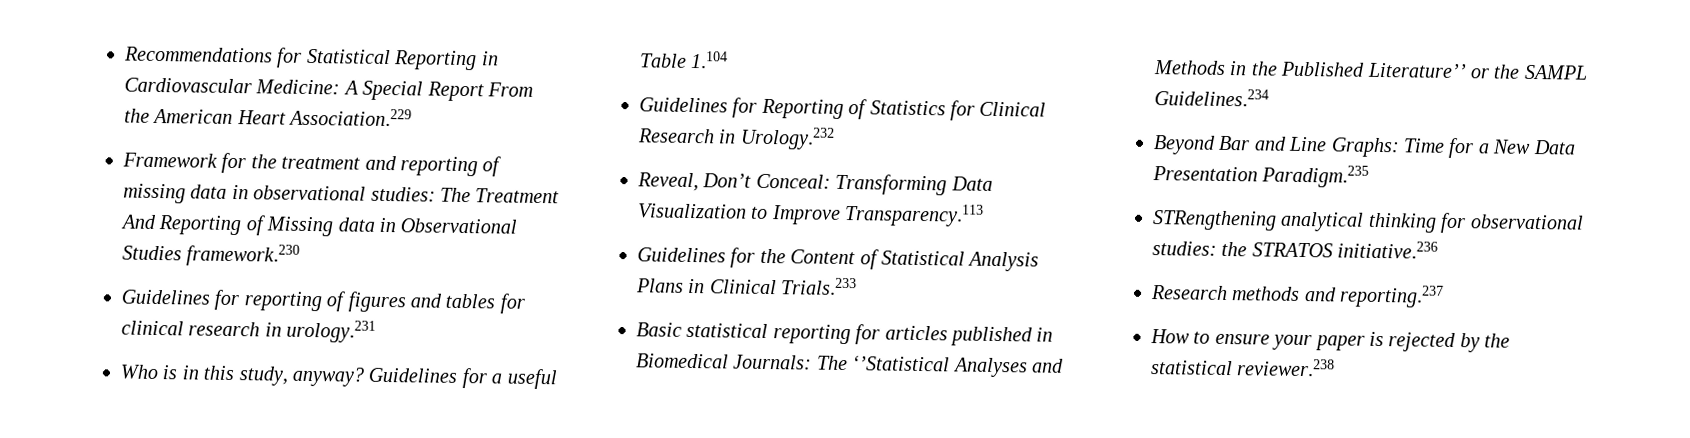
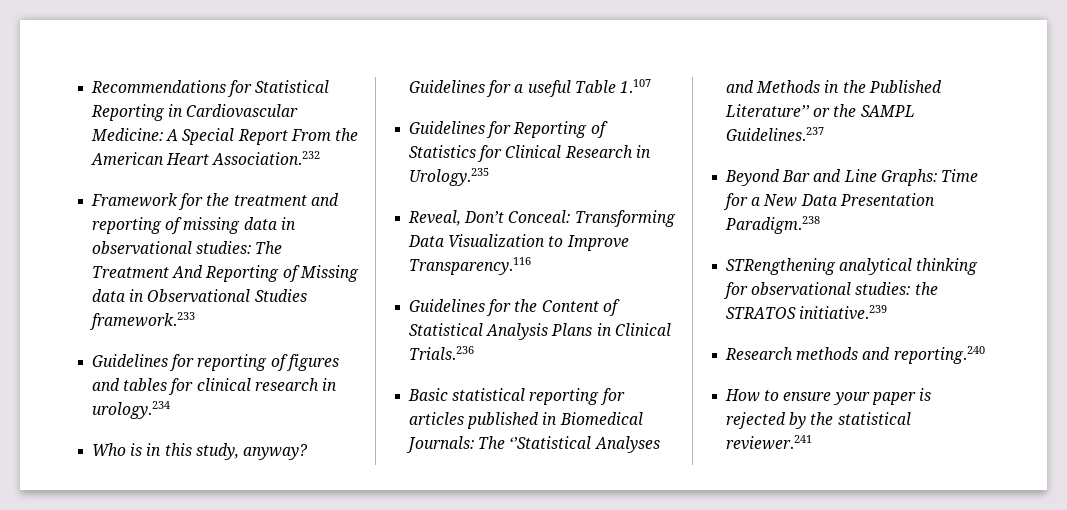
- Recommendations for Statistical Reporting in Cardiovascular Medicine: A Special Report From the American Heart Association.229
+ Recommendations for Statistical Reporting in Cardiovascular Medicine: A Special Report From the American Heart Association.232
- Framework for the treatment and reporting of missing data in observational studies: The Treatment And Reporting of Missing data in Observational Studies framework.230
+ Framework for the treatment and reporting of missing data in observational studies: The Treatment And Reporting of Missing data in Observational Studies framework.233
- Guidelines for reporting of figures and tables for clinical research in urology.231
+ Guidelines for reporting of figures and tables for clinical research in urology.234
- Guidelines for a useful Table 1.104
+ Guidelines for a useful Table 1.107
- Guidelines for Reporting of Statistics for Clinical Research in Urology.232
+ Guidelines for Reporting of Statistics for Clinical Research in Urology.235
- Reveal, Don’t Conceal: Transforming Data Visualization to Improve Transparency.113
+ Reveal, Don’t Conceal: Transforming Data Visualization to Improve Transparency.116
- Guidelines for the Content of Statistical Analysis Plans in Clinical Trials.233
+ Guidelines for the Content of Statistical Analysis Plans in Clinical Trials.236
- Basic statistical reporting for articles published in Biomedical Journals: The ‘’Statistical Analyses and Methods in the Published Literature’’ or the SAMPL Guidelines.234
+ Basic statistical reporting for articles published in Biomedical Journals: The ‘’Statistical Analyses and Methods in the Published Literature’’ or the SAMPL Guidelines.237
- Beyond Bar and Line Graphs: Time for a New Data Presentation Paradigm.235
+ Beyond Bar and Line Graphs: Time for a New Data Presentation Paradigm.238
- STRengthening analytical thinking for observational studies: the STRATOS initiative.236
+ STRengthening analytical thinking for observational studies: the STRATOS initiative.239
- Research methods and reporting.237
+ Research methods and reporting.240
- How to ensure your paper is rejected by the statistical reviewer.238
+ How to ensure your paper is rejected by the statistical reviewer.241

